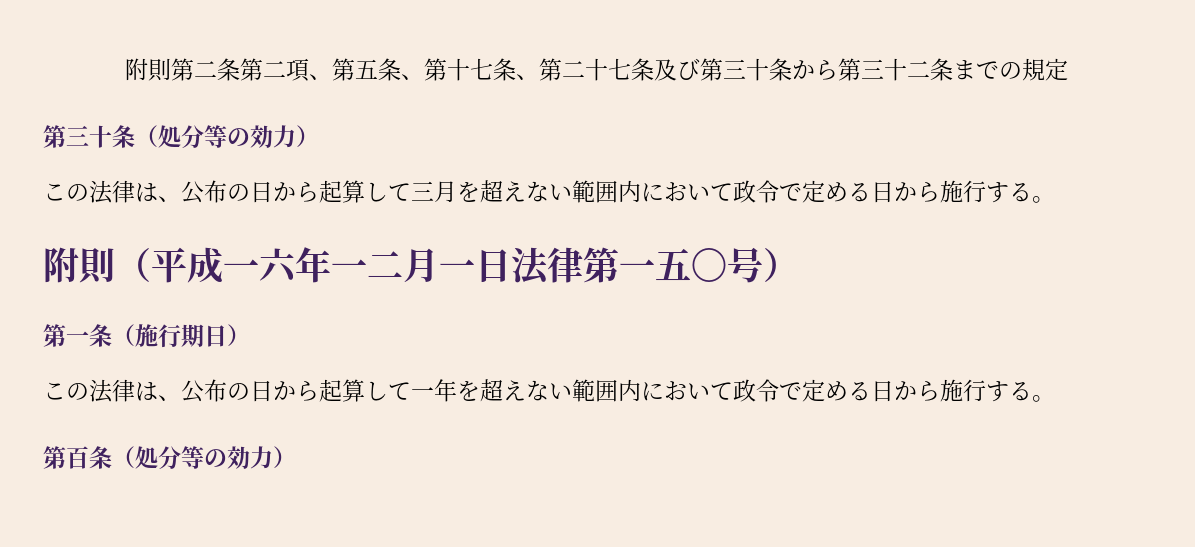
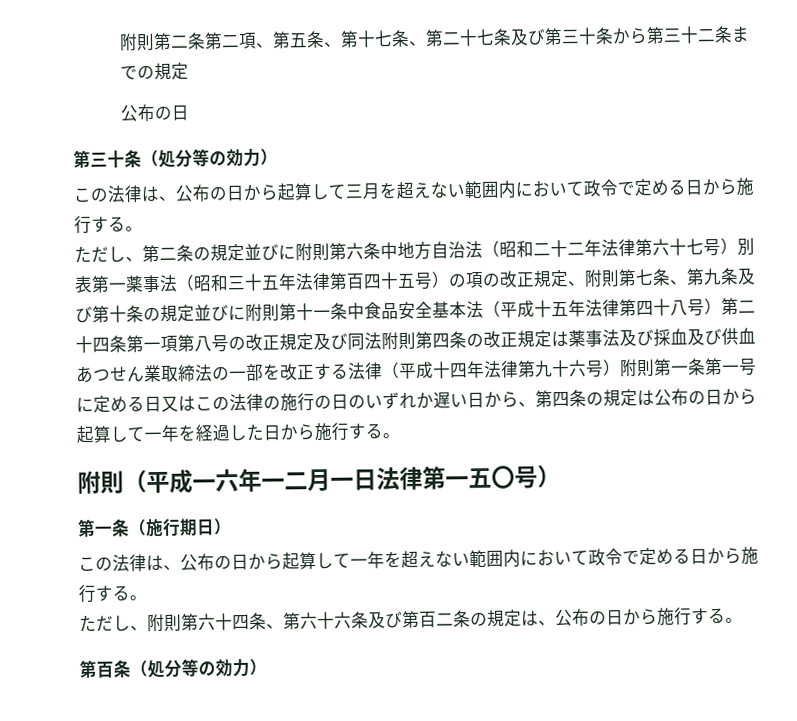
  附則第二条第二項、第五条、第十七条、第二十七条及び第三十条から第三十二条までの規定
+ 公布の日
+ ただし、第二条の規定並びに附則第六条中地方自治法（昭和二十二年法律第六十七号）別表第一薬事法（昭和三十五年法律第百四十五号）の項の改正規定、附則第七条、第九条及び第十条の規定並びに附則第十一条中食品安全基本法（平成十五年法律第四十八号）第二十四条第一項第八号の改正規定及び同法附則第四条の改正規定は薬事法及び採血及び供血あつせん業取締法の一部を改正する法律（平成十四年法律第九十六号）附則第一条第一号に定める日又はこの法律の施行の日のいずれか遅い日から、第四条の規定は公布の日から起算して一年を経過した日から施行する。
+ ただし、附則第六十四条、第六十六条及び第百二条の規定は、公布の日から施行する。

